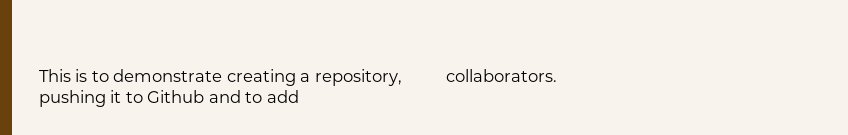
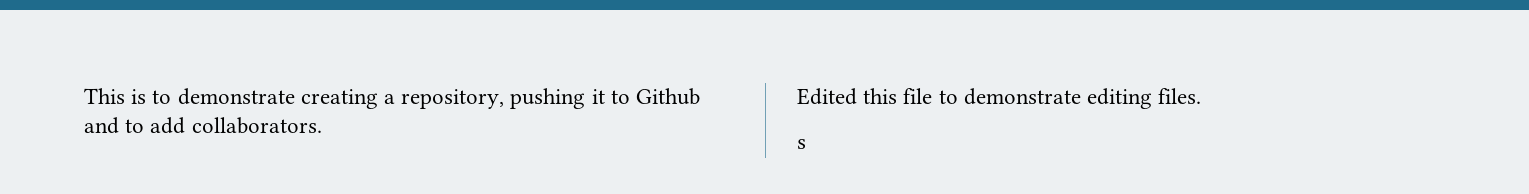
+ Edited this file to demonstrate editing files.
+ s

